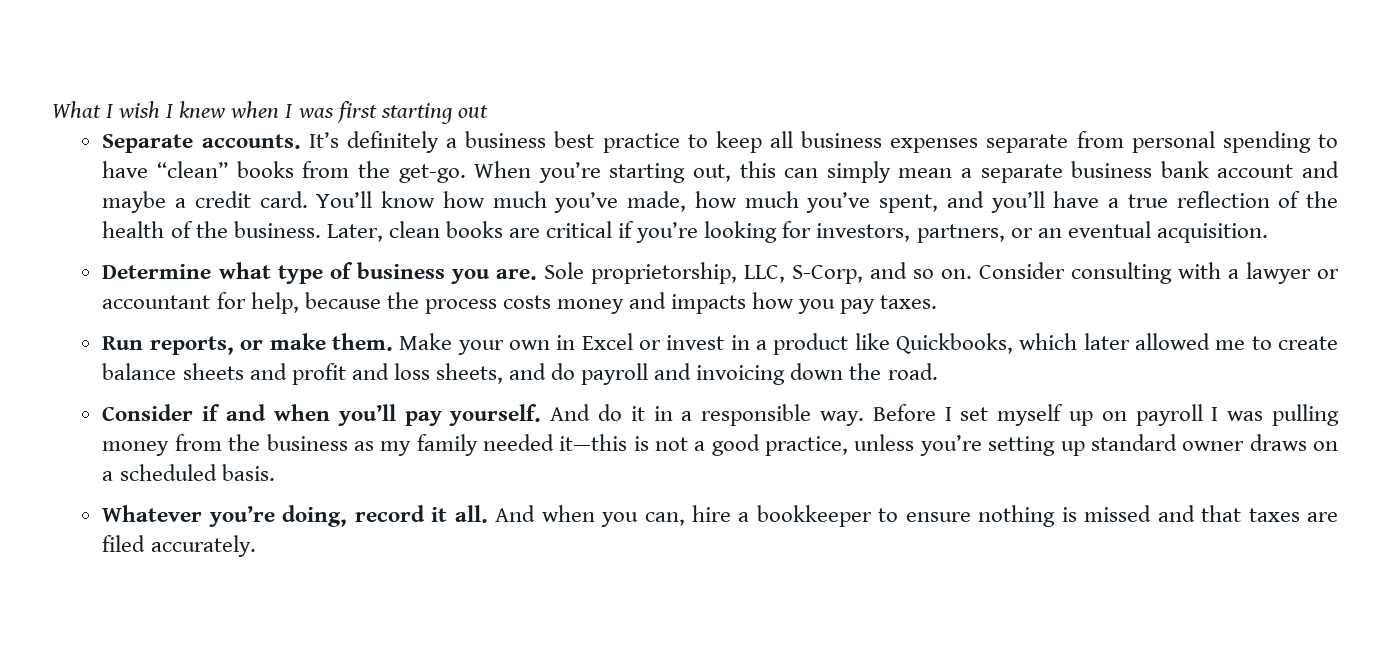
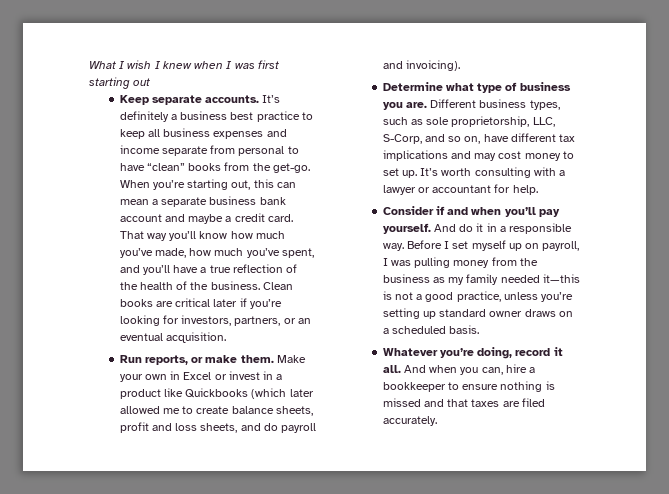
- Separate accounts.
+ Keep separate accounts.
- It’s definitely a business best practice to keep all business expenses separate from personal spending to have “clean” books from the get-go.
+ It’s definitely a business best practice to keep all business expenses and income separate from personal to have “clean” books from the get-go.
- When you’re starting out, this can simply mean a separate business bank account and maybe a credit card.
+ When you’re starting out, this can mean a separate business bank account and maybe a credit card.
- You’ll know how much you’ve made, how much you’ve spent, and you’ll have a true reflection of the health of the business.
+ That way you’ll know how much you’ve made, how much you’ve spent, and you’ll have a true reflection of the health of the business.
- Later, clean books are critical if you’re looking for investors, partners, or an eventual acquisition.
+ Clean books are critical later if you’re looking for investors, partners, or an eventual acquisition.
- Determine what type of business you are. Sole proprietorship, LLC, S-Corp, and so on. Consider consulting with a lawyer or accountant for help, because the process costs money and impacts how you pay taxes.
- Make your own in Excel or invest in a product like Quickbooks, which later allowed me to create balance sheets and profit and loss sheets, and do payroll and invoicing down the road.
+ Make your own in Excel or invest in a product like Quickbooks (which later allowed me to create balance sheets, profit and loss sheets, and do payroll and invoicing).
+ Determine what type of business you are. Different business types, such as sole proprietorship, LLC, S-Corp, and so on, have different tax implications and may cost money to set up. It’s worth consulting with a lawyer or accountant for help.
- Before I set myself up on payroll I was pulling money from the business as my family needed it—this is not a good practice, unless you’re setting up standard owner draws on a scheduled basis.
+ Before I set myself up on payroll, I was pulling money from the business as my family needed it—this is not a good practice, unless you’re setting up standard owner draws on a scheduled basis.

